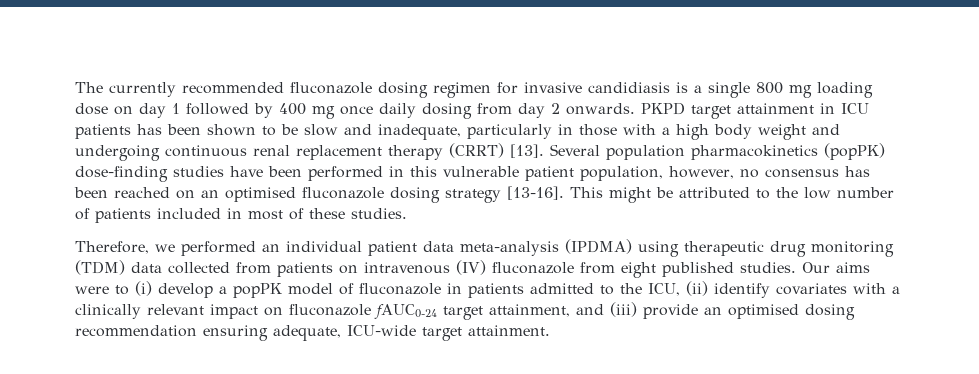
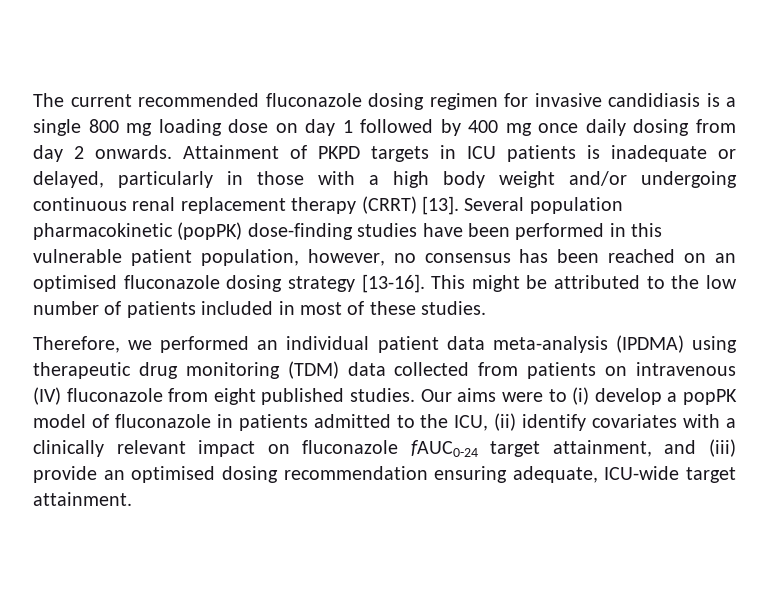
- The currently recommended fluconazole dosing regimen for invasive candidiasis is a single 800 mg loading dose on day 1 followed by 400 mg once daily dosing from day 2 onwards.
+ The current recommended fluconazole dosing regimen for invasive candidiasis is a single 800 mg loading dose on day 1 followed by 400 mg once daily dosing from day 2 onwards.
- PKPD target attainment in ICU patients has been shown to be slow and inadequate, particularly in those with a high body weight and undergoing continuous renal replacement therapy (CRRT) [13].
+ Attainment of PKPD targets in ICU patients is inadequate or delayed, particularly in those with a high body weight and/or undergoing continuous renal replacement therapy (CRRT) [13].
- Several population pharmacokinetics (popPK) dose-finding studies have been performed in this vulnerable patient population, however, no consensus has been reached on an optimised fluconazole dosing strategy [13-16].
+ Several population pharmacokinetic (popPK) dose-finding studies have been performed in this vulnerable patient population, however, no consensus has been reached on an optimised fluconazole dosing strategy [13-16].

